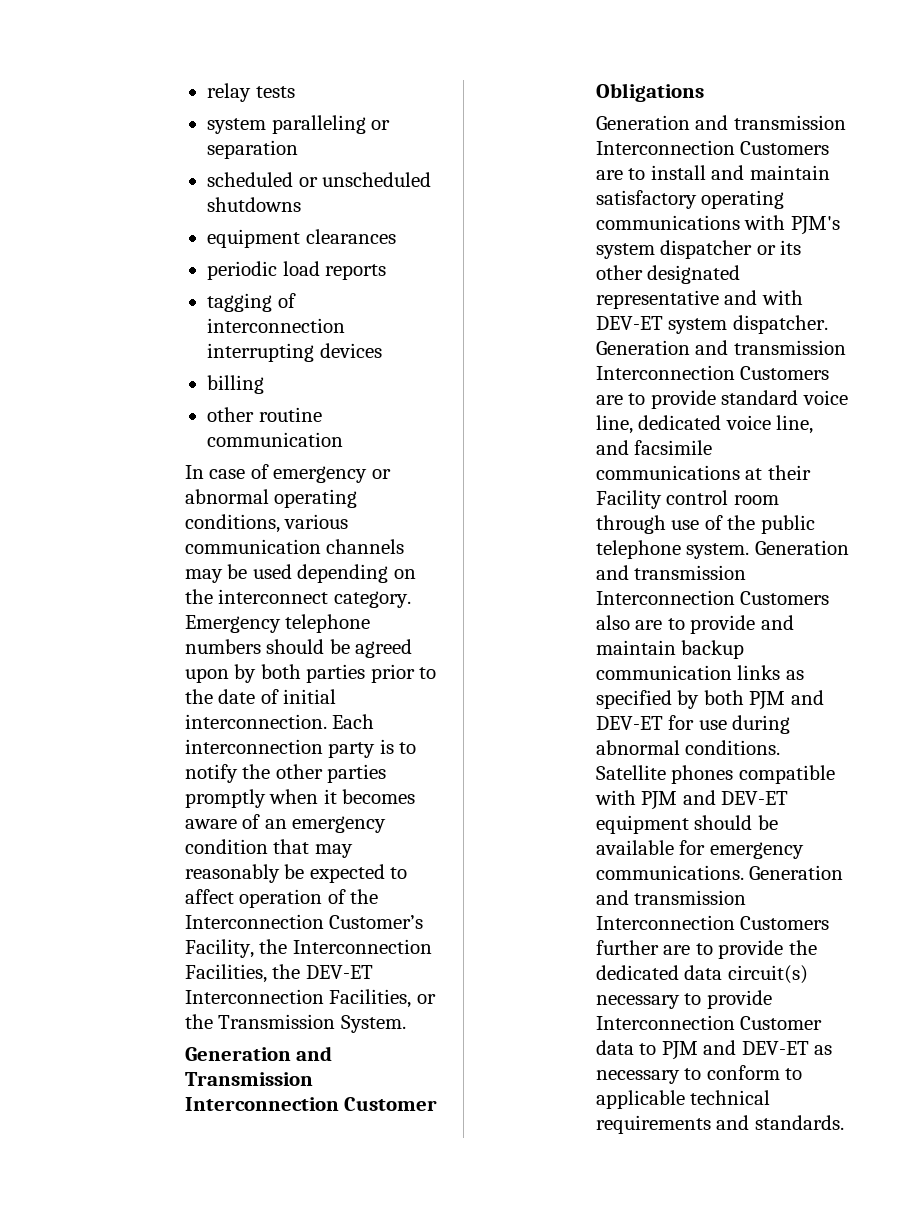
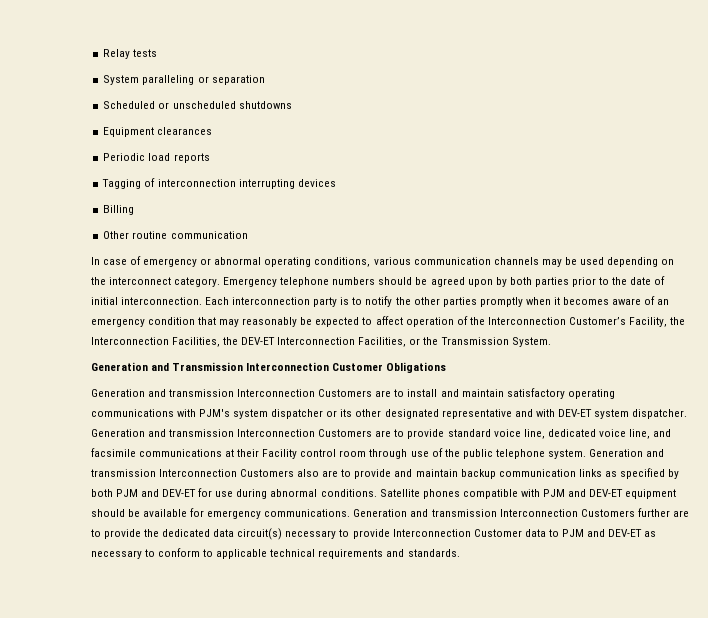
- relay tests
+ Relay tests
- system paralleling or separation
+ System paralleling or separation
- scheduled or unscheduled shutdowns
+ Scheduled or unscheduled shutdowns
- equipment clearances
+ Equipment clearances
- periodic load reports
+ Periodic load reports
- tagging of interconnection interrupting devices
+ Tagging of interconnection interrupting devices
- billing
- other routine communication
+ Billing
+ Other routine communication

